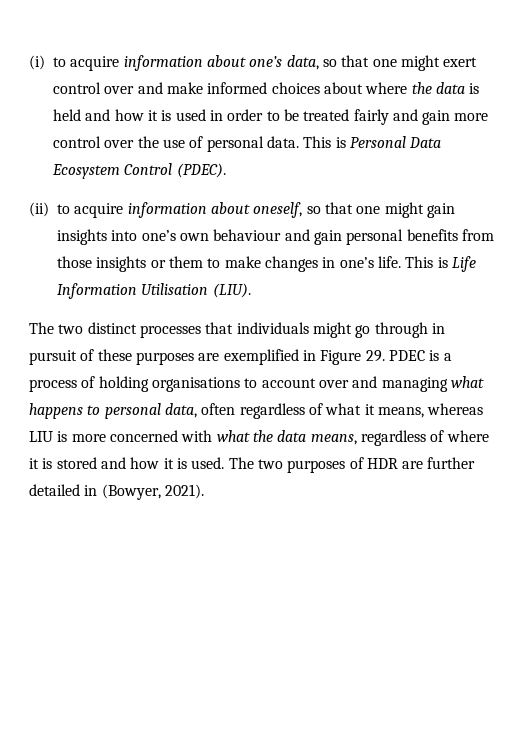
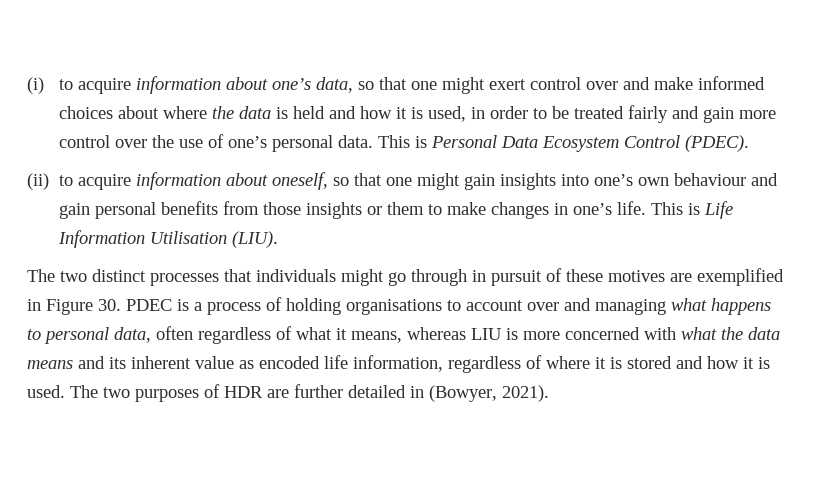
- (i) to acquire information about one’s data, so that one might exert control over and make informed choices about where the data is held and how it is used in order to be treated fairly and gain more control over the use of personal data.
+ (i) to acquire information about one’s data, so that one might exert control over and make informed choices about where the data is held and how it is used, in order to be treated fairly and gain more control over the use of one’s personal data.
- The two distinct processes that individuals might go through in pursuit of these purposes are exemplified in Figure 29. PDEC is a process of holding organisations to account over and managing what happens to personal data, often regardless of what it means, whereas LIU is more concerned with what the data means, regardless of where it is stored and how it is used.
+ The two distinct processes that individuals might go through in pursuit of these motives are exemplified in Figure 30. PDEC is a process of holding organisations to account over and managing what happens to personal data, often regardless of what it means, whereas LIU is more concerned with what the data means and its inherent value as encoded life information, regardless of where it is stored and how it is used.

